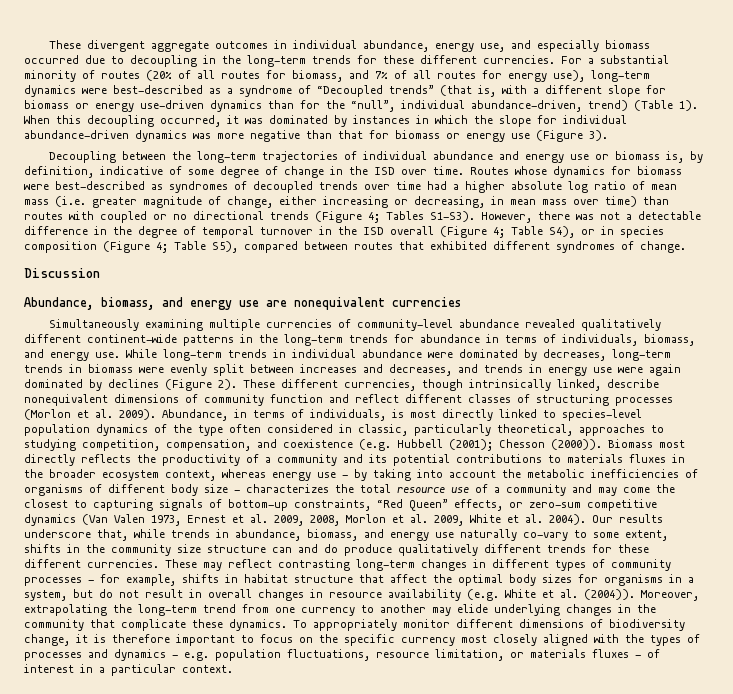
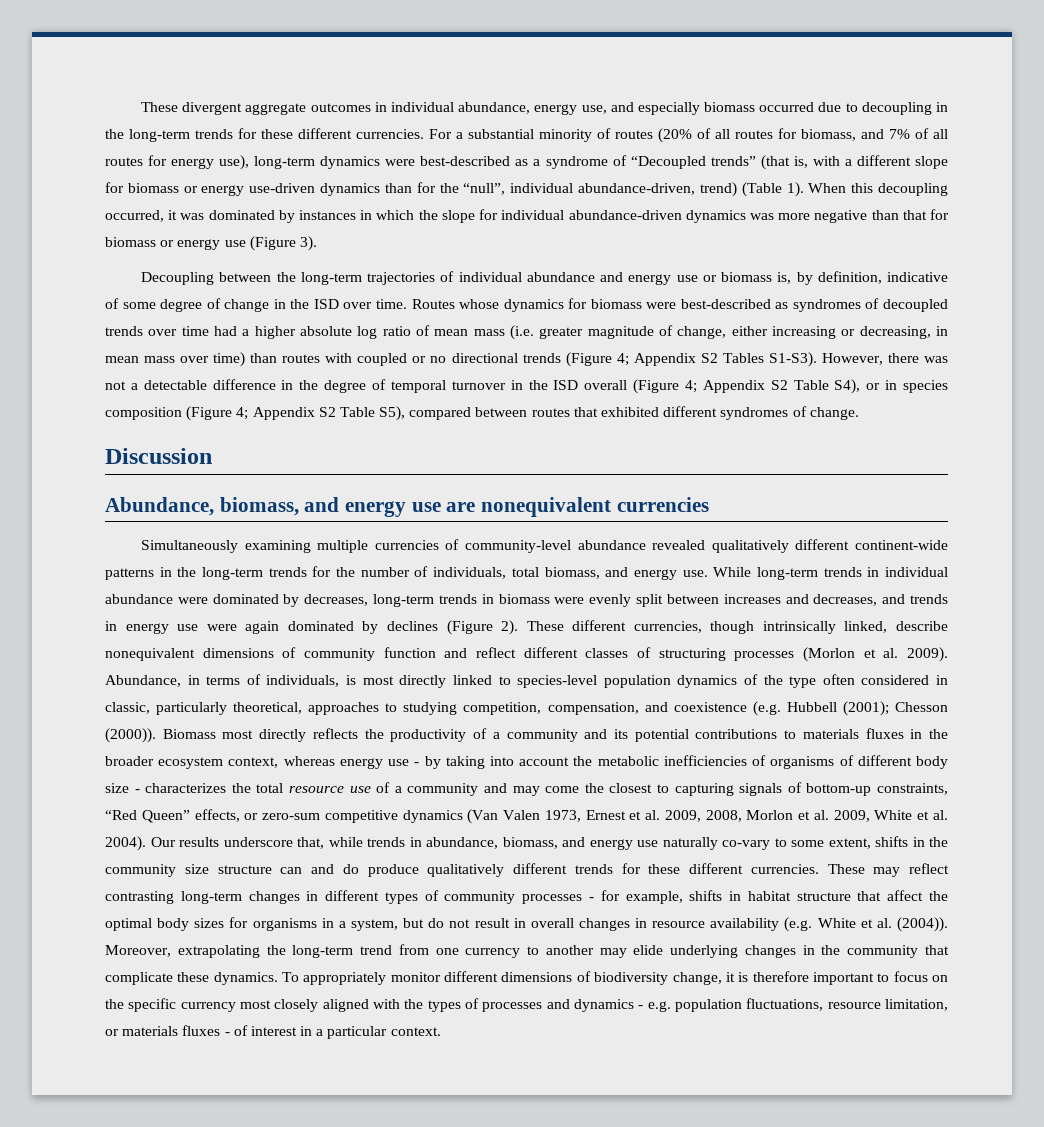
- Routes whose dynamics for biomass were best-described as syndromes of decoupled trends over time had a higher absolute log ratio of mean mass (i.e. greater magnitude of change, either increasing or decreasing, in mean mass over time) than routes with coupled or no directional trends (Figure 4; Tables S1-S3).
+ Routes whose dynamics for biomass were best-described as syndromes of decoupled trends over time had a higher absolute log ratio of mean mass (i.e. greater magnitude of change, either increasing or decreasing, in mean mass over time) than routes with coupled or no directional trends (Figure 4; Appendix S2 Tables S1-S3).
- However, there was not a detectable difference in the degree of temporal turnover in the ISD overall (Figure 4; Table S4), or in species composition (Figure 4; Table S5), compared between routes that exhibited different syndromes of change.
+ However, there was not a detectable difference in the degree of temporal turnover in the ISD overall (Figure 4; Appendix S2 Table S4), or in species composition (Figure 4; Appendix S2 Table S5), compared between routes that exhibited different syndromes of change.
- Simultaneously examining multiple currencies of community-level abundance revealed qualitatively different continent-wide patterns in the long-term trends for abundance in terms of individuals, biomass, and energy use.
+ Simultaneously examining multiple currencies of community-level abundance revealed qualitatively different continent-wide patterns in the long-term trends for the number of individuals, total biomass, and energy use.

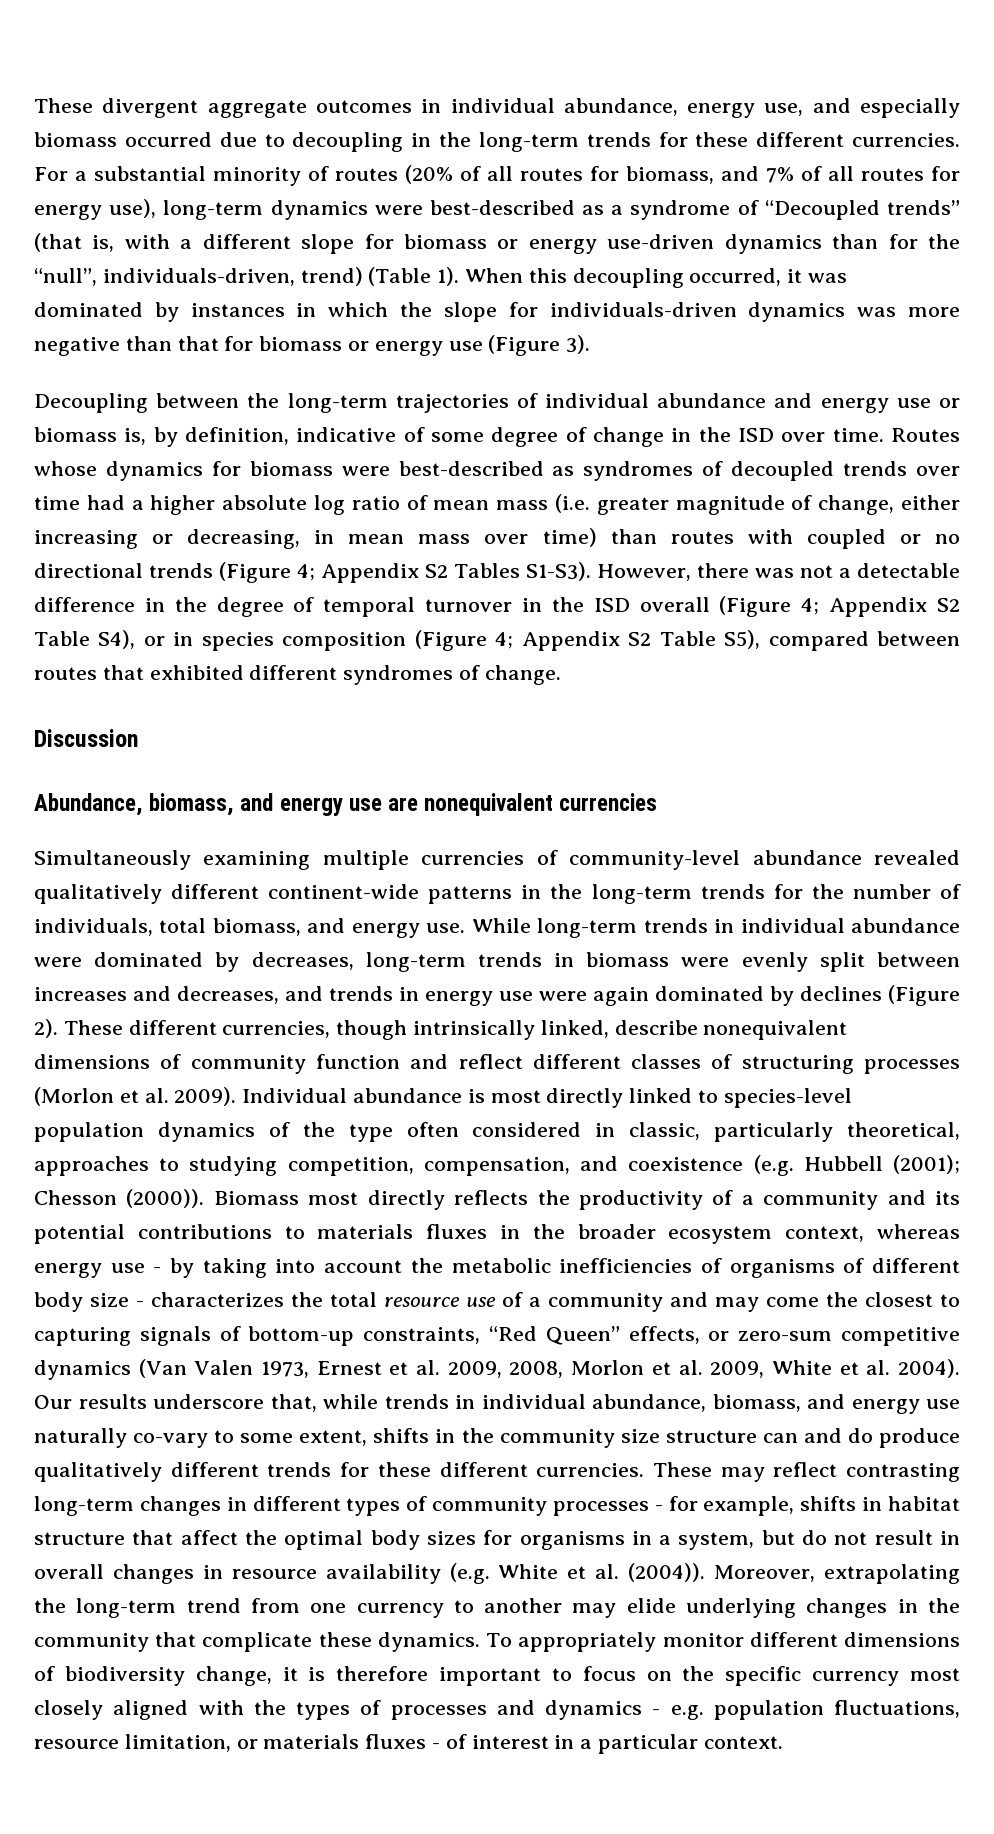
- For a substantial minority of routes (20% of all routes for biomass, and 7% of all routes for energy use), long-term dynamics were best-described as a syndrome of “Decoupled trends” (that is, with a different slope for biomass or energy use-driven dynamics than for the “null”, individual abundance-driven, trend) (Table 1).
+ For a substantial minority of routes (20% of all routes for biomass, and 7% of all routes for energy use), long-term dynamics were best-described as a syndrome of “Decoupled trends” (that is, with a different slope for biomass or energy use-driven dynamics than for the “null”, individuals-driven, trend) (Table 1).
- When this decoupling occurred, it was dominated by instances in which the slope for individual abundance-driven dynamics was more negative than that for biomass or energy use (Figure 3).
+ When this decoupling occurred, it was dominated by instances in which the slope for individuals-driven dynamics was more negative than that for biomass or energy use (Figure 3).
- Abundance, in terms of individuals, is most directly linked to species-level population dynamics of the type often considered in classic, particularly theoretical, approaches to studying competition, compensation, and coexistence (e.g. Hubbell (2001); Chesson (2000)).
+ Individual abundance is most directly linked to species-level population dynamics of the type often considered in classic, particularly theoretical, approaches to studying competition, compensation, and coexistence (e.g. Hubbell (2001); Chesson (2000)).
- Our results underscore that, while trends in abundance, biomass, and energy use naturally co-vary to some extent, shifts in the community size structure can and do produce qualitatively different trends for these different currencies.
+ Our results underscore that, while trends in individual abundance, biomass, and energy use naturally co-vary to some extent, shifts in the community size structure can and do produce qualitatively different trends for these different currencies.

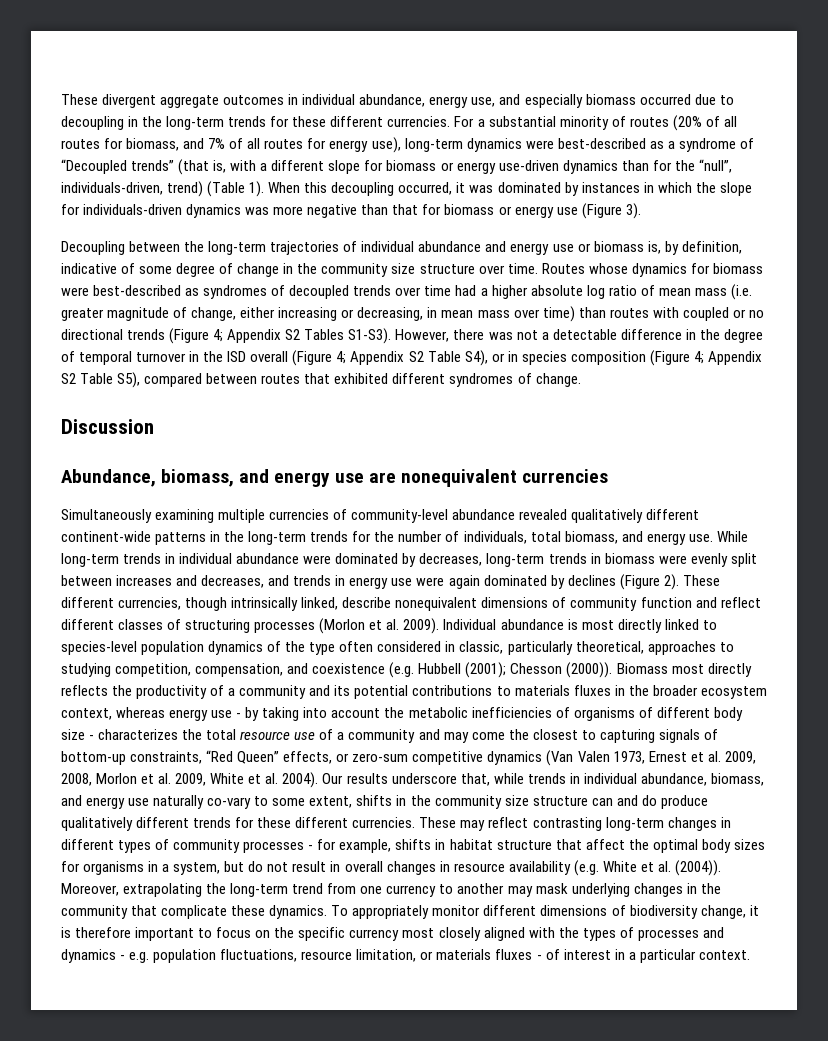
- Decoupling between the long-term trajectories of individual abundance and energy use or biomass is, by definition, indicative of some degree of change in the ISD over time.
+ Decoupling between the long-term trajectories of individual abundance and energy use or biomass is, by definition, indicative of some degree of change in the community size structure over time.
- Moreover, extrapolating the long-term trend from one currency to another may elide underlying changes in the community that complicate these dynamics.
+ Moreover, extrapolating the long-term trend from one currency to another may mask underlying changes in the community that complicate these dynamics.

